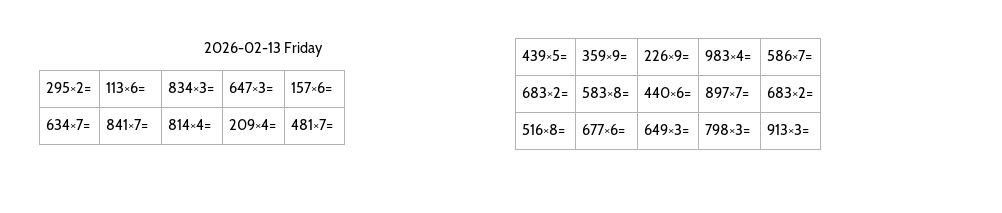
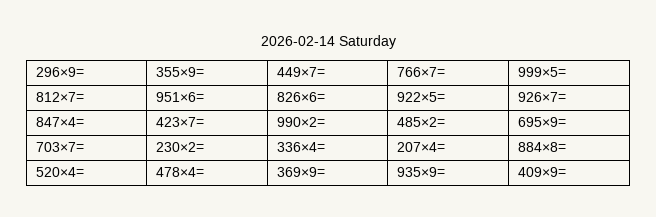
- 2026-02-13 Friday
- 295×2= | 113×6= | 834×3= | 647×3= | 157×6=
- 634×7= | 841×7= | 814×4= | 209×4= | 481×7=
- 439×5= | 359×9= | 226×9= | 983×4= | 586×7=
- 683×2= | 583×8= | 440×6= | 897×7= | 683×2=
- 516×8= | 677×6= | 649×3= | 798×3= | 913×3=
+ 2026-02-14 Saturday
+ 296×9= | 355×9= | 449×7= | 766×7= | 999×5=
+ 812×7= | 951×6= | 826×6= | 922×5= | 926×7=
+ 847×4= | 423×7= | 990×2= | 485×2= | 695×9=
+ 703×7= | 230×2= | 336×4= | 207×4= | 884×8=
+ 520×4= | 478×4= | 369×9= | 935×9= | 409×9=

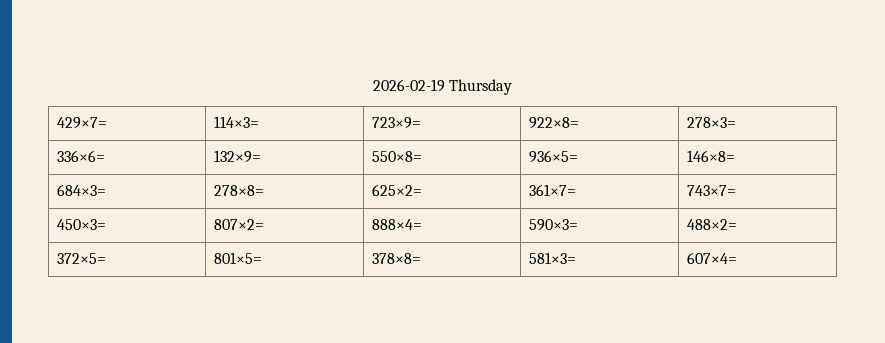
- 2026-02-14 Saturday
- 296×9= | 355×9= | 449×7= | 766×7= | 999×5=
- 812×7= | 951×6= | 826×6= | 922×5= | 926×7=
- 847×4= | 423×7= | 990×2= | 485×2= | 695×9=
- 703×7= | 230×2= | 336×4= | 207×4= | 884×8=
- 520×4= | 478×4= | 369×9= | 935×9= | 409×9=
+ 2026-02-19 Thursday
+ 429×7= | 114×3= | 723×9= | 922×8= | 278×3=
+ 336×6= | 132×9= | 550×8= | 936×5= | 146×8=
+ 684×3= | 278×8= | 625×2= | 361×7= | 743×7=
+ 450×3= | 807×2= | 888×4= | 590×3= | 488×2=
+ 372×5= | 801×5= | 378×8= | 581×3= | 607×4=

